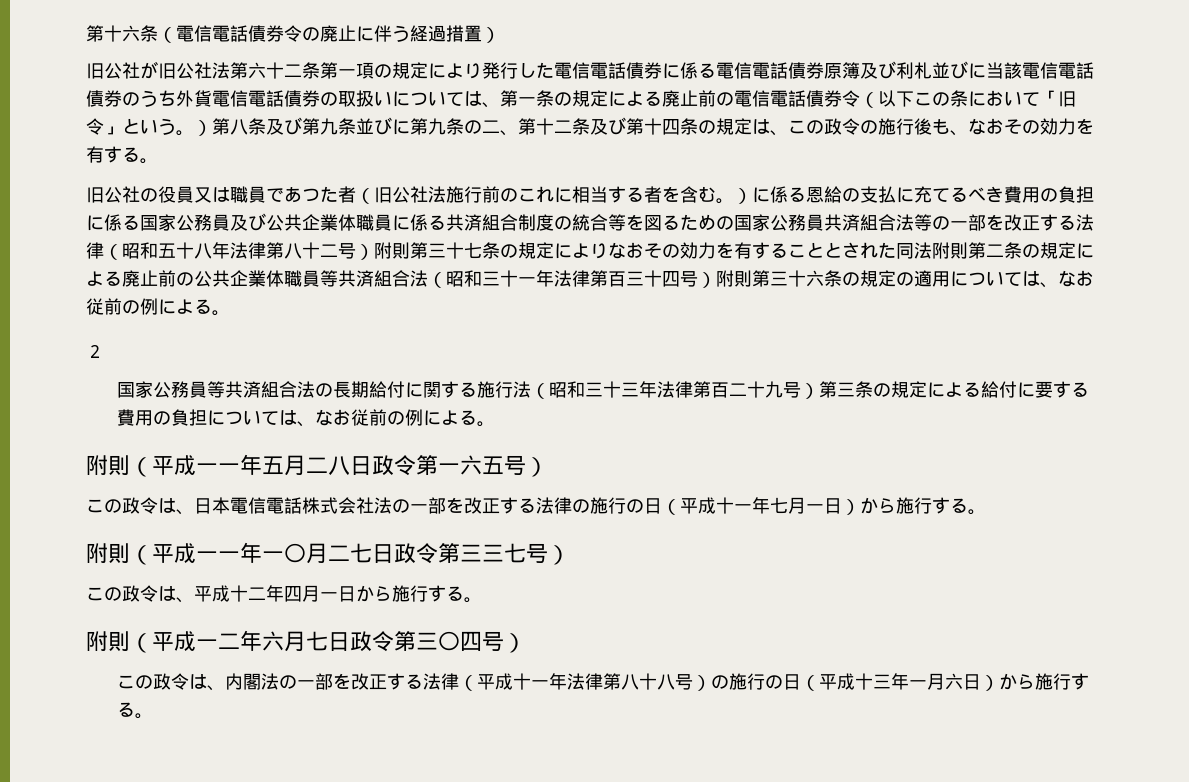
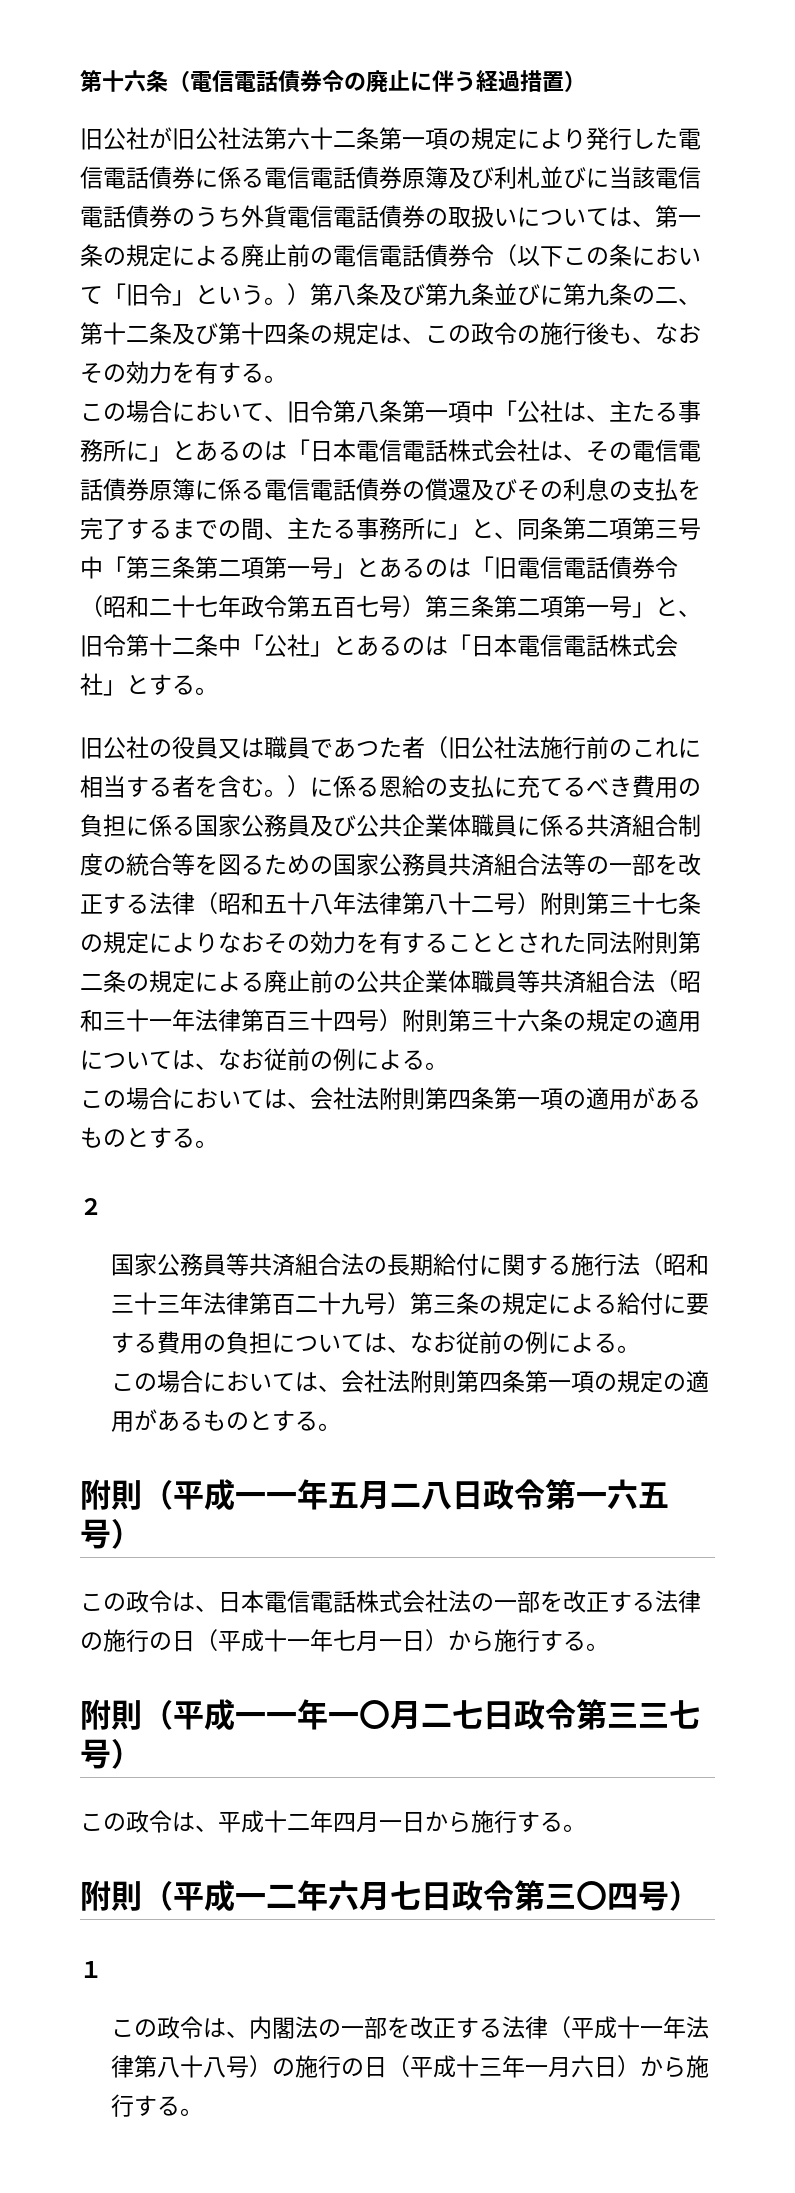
+ この場合において、旧令第八条第一項中「公社は、主たる事務所に」とあるのは「日本電信電話株式会社は、その電信電話債券原簿に係る電信電話債券の償還及びその利息の支払を完了するまでの間、主たる事務所に」と、同条第二項第三号中「第三条第二項第一号」とあるのは「旧電信電話債券令（昭和二十七年政令第五百七号）第三条第二項第一号」と、旧令第十二条中「公社」とあるのは「日本電信電話株式会社」とする。
+ この場合においては、会社法附則第四条第一項の適用があるものとする。
+ この場合においては、会社法附則第四条第一項の規定の適用があるものとする。
+ １

